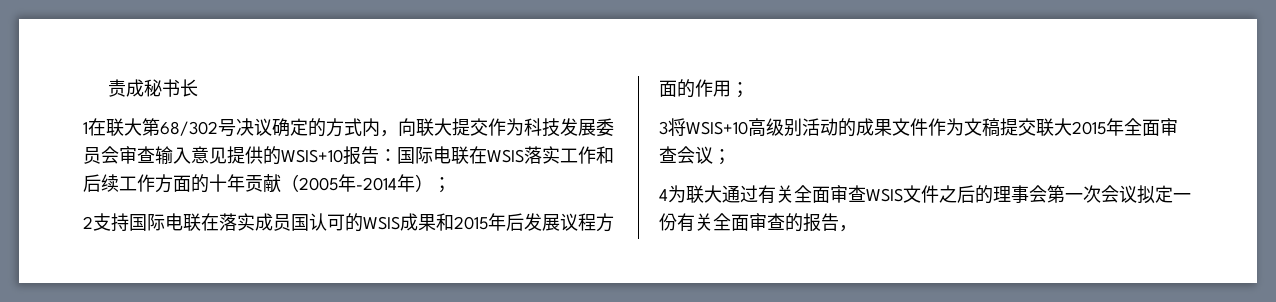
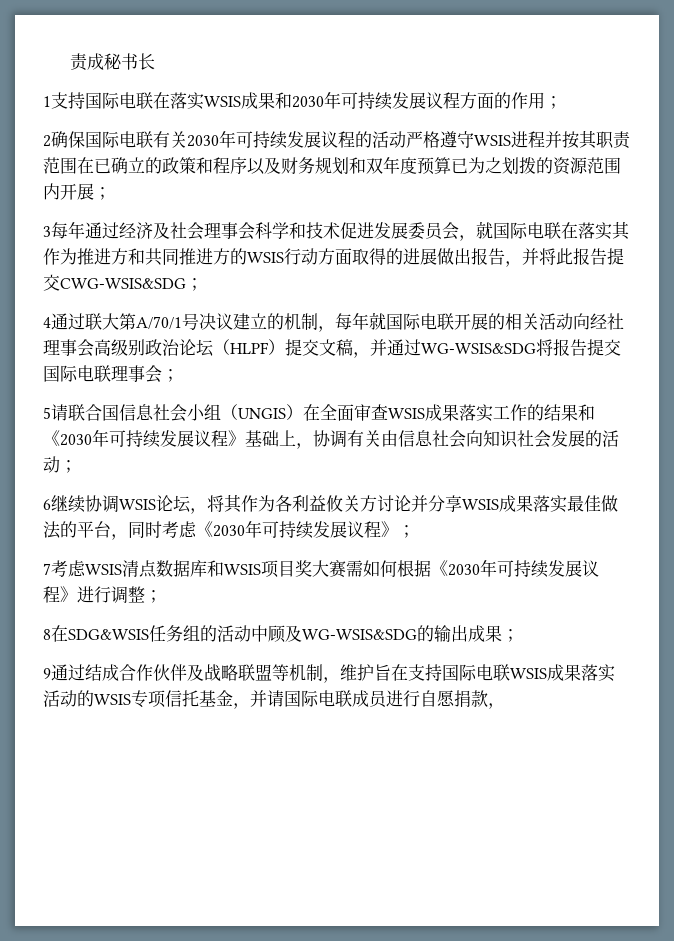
- 1在联大第68/302号决议确定的方式内，向联大提交作为科技发展委员会审查输入意见提供的WSIS+10报告：国际电联在WSIS落实工作和后续工作方面的十年贡献（2005年-2014年）；
- 2支持国际电联在落实成员国认可的WSIS成果和2015年后发展议程方面的作用；
+ 1支持国际电联在落实WSIS成果和2030年可持续发展议程方面的作用；
- 3将WSIS+10高级别活动的成果文件作为文稿提交联大2015年全面审查会议；
- 4为联大通过有关全面审查WSIS文件之后的理事会第一次会议拟定一份有关全面审查的报告，
+ 2确保国际电联有关2030年可持续发展议程的活动严格遵守WSIS进程并按其职责范围在已确立的政策和程序以及财务规划和双年度预算已为之划拨的资源范围内开展；
+ 3每年通过经济及社会理事会科学和技术促进发展委员会，就国际电联在落实其作为推进方和共同推进方的WSIS行动方面取得的进展做出报告，并将此报告提交CWG-WSIS&SDG；
+ 4通过联大第A/70/1号决议建立的机制，每年就国际电联开展的相关活动向经社理事会高级别政治论坛（HLPF）提交文稿，并通过WG-WSIS&SDG将报告提交国际电联理事会；
+ 5请联合国信息社会小组（UNGIS）在全面审查WSIS成果落实工作的结果和《2030年可持续发展议程》基础上，协调有关由信息社会向知识社会发展的活动；
+ 6继续协调WSIS论坛，将其作为各利益攸关方讨论并分享WSIS成果落实最佳做法的平台，同时考虑《2030年可持续发展议程》；
+ 7考虑WSIS清点数据库和WSIS项目奖大赛需如何根据《2030年可持续发展议程》进行调整；
+ 8在SDG&WSIS任务组的活动中顾及WG-WSIS&SDG的输出成果；
+ 9通过结成合作伙伴及战略联盟等机制，维护旨在支持国际电联WSIS成果落实活动的WSIS专项信托基金，并请国际电联成员进行自愿捐款，

